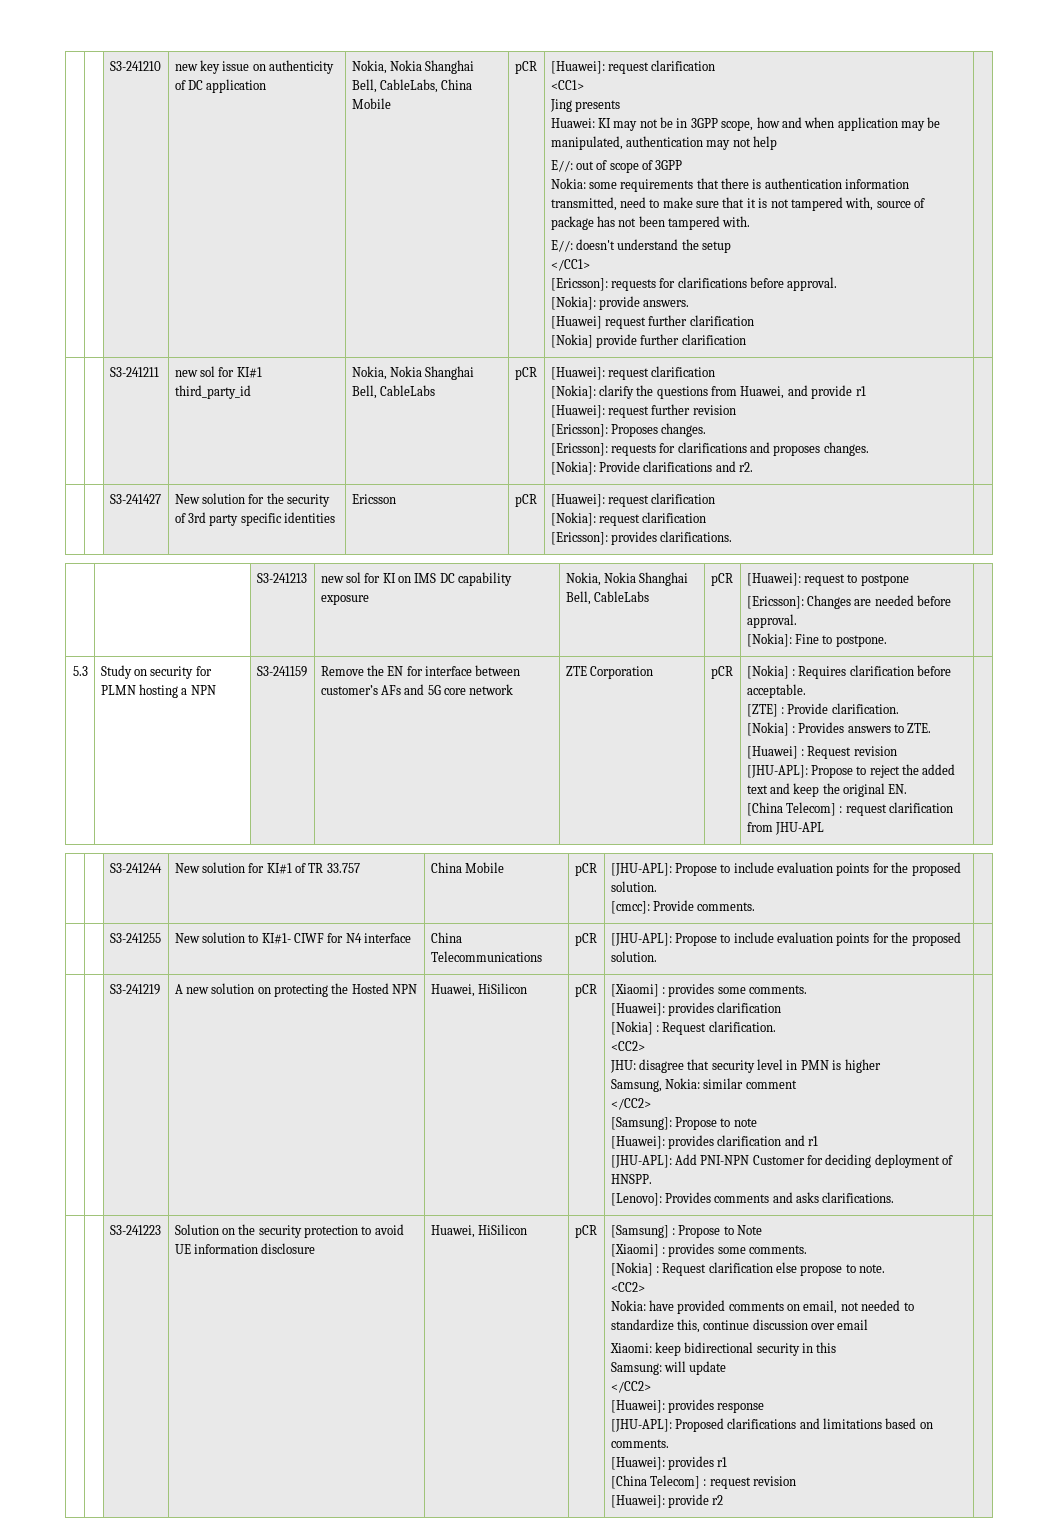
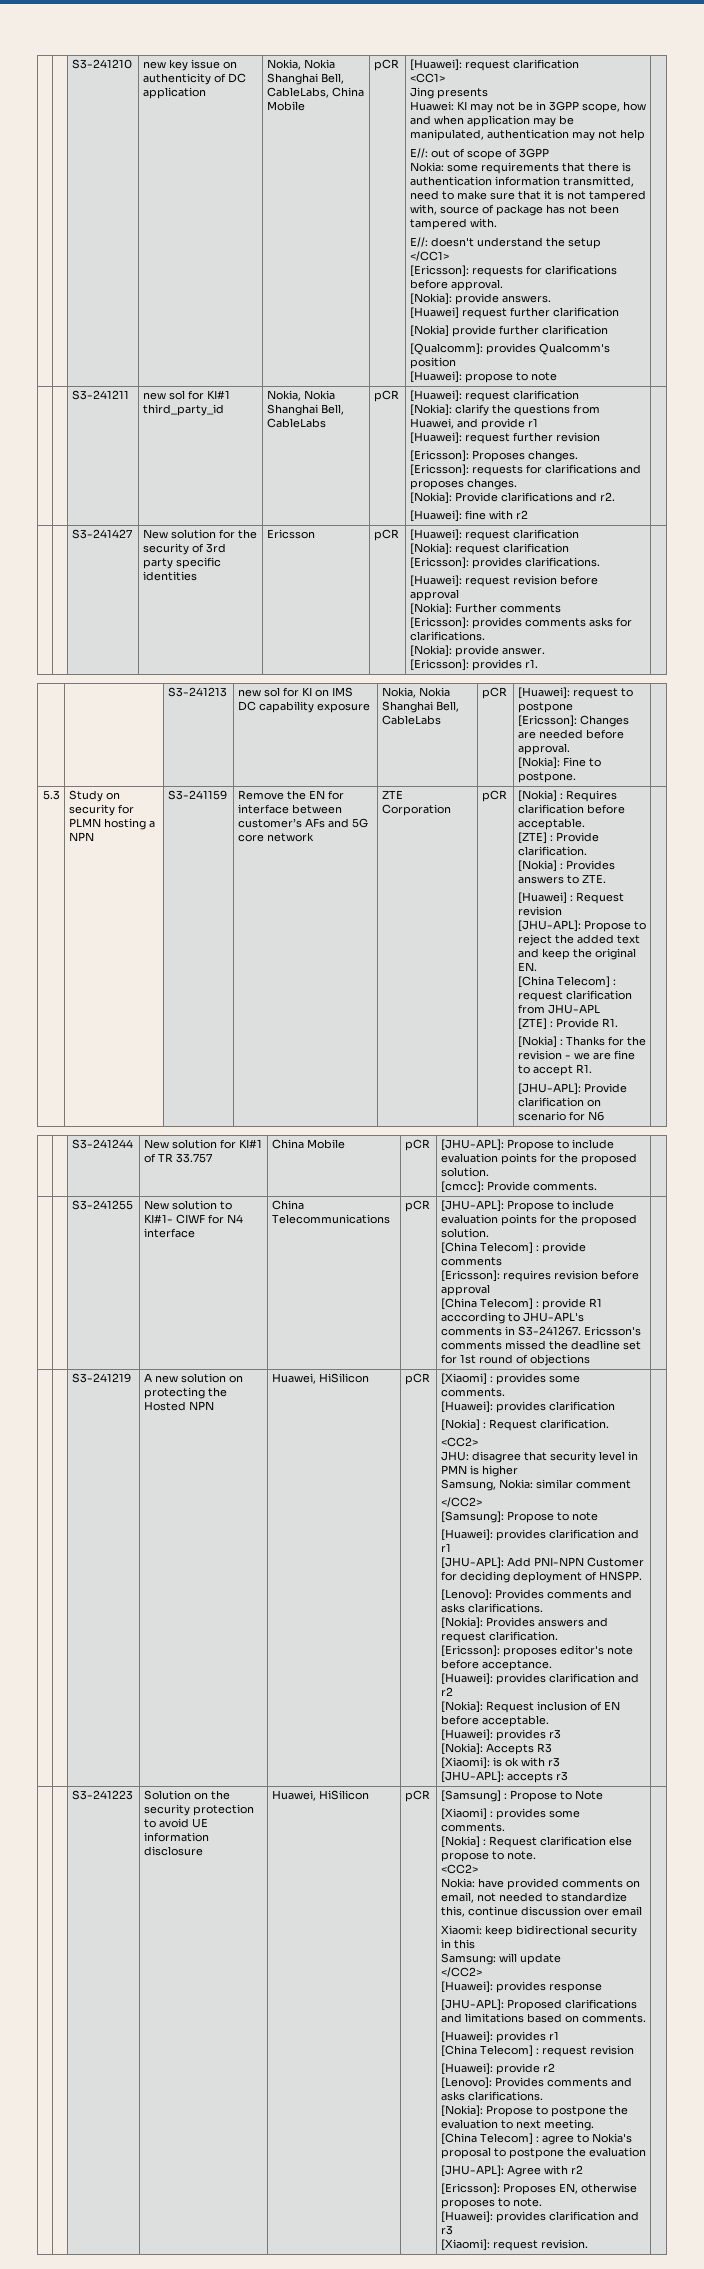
+ [Qualcomm]: provides Qualcomm's position
+ [Huawei]: propose to note
+ [Huawei]: fine with r2
+ [Huawei]: request revision before approval
+ [Nokia]: Further comments
+ [Ericsson]: provides comments asks for clarifications.
+ [Nokia]: provide answer.
+ [Ericsson]: provides r1.
+ [ZTE] : Provide R1.
+ [Nokia] : Thanks for the revision - we are fine to accept R1.
+ [JHU-APL]: Provide clarification on scenario for N6
+ [China Telecom] : provide comments
+ [Ericsson]: requires revision before approval
+ [China Telecom] : provide R1 acccording to JHU-APL's comments in S3-241267. Ericsson's comments missed the deadline set for 1st round of objections
+ [Nokia]: Provides answers and request clarification.
+ [Ericsson]: proposes editor's note before acceptance.
+ [Huawei]: provides clarification and r2
+ [Nokia]: Request inclusion of EN before acceptable.
+ [Huawei]: provides r3
+ [Nokia]: Accepts R3
+ [Xiaomi]: is ok with r3
+ [JHU-APL]: accepts r3
  [Huawei]: provide r2
+ [Lenovo]: Provides comments and asks clarifications.
+ [Nokia]: Propose to postpone the evaluation to next meeting.
+ [China Telecom] : agree to Nokia's proposal to postpone the evaluation
+ [JHU-APL]: Agree with r2
+ [Ericsson]: Proposes EN, otherwise proposes to note.
+ [Huawei]: provides clarification and r3
+ [Xiaomi]: request revision.

